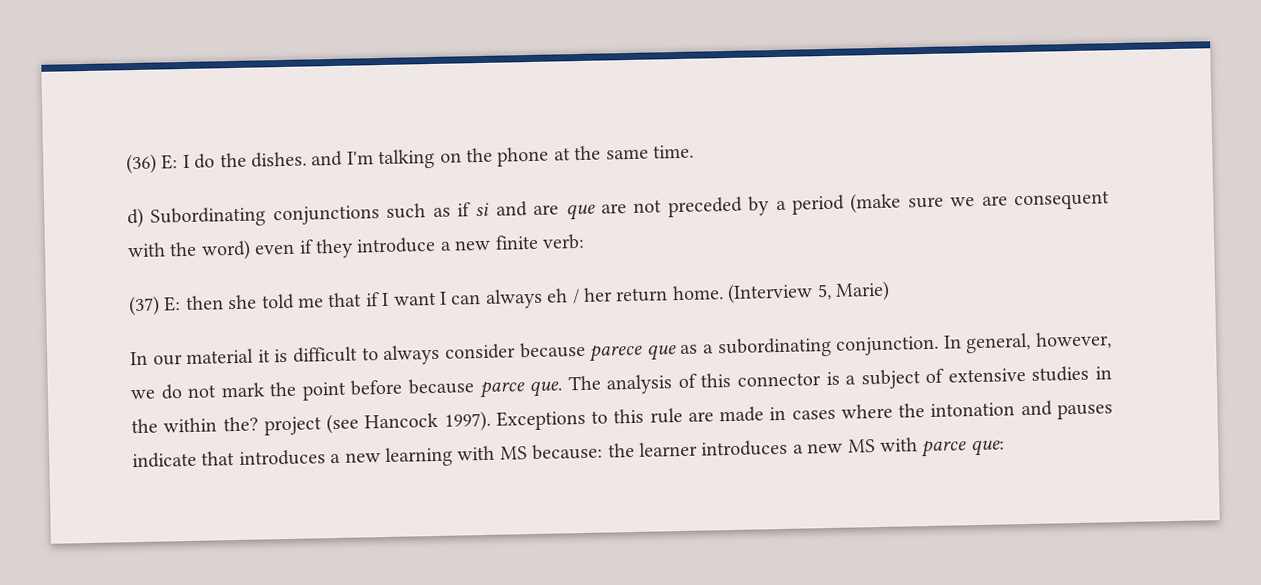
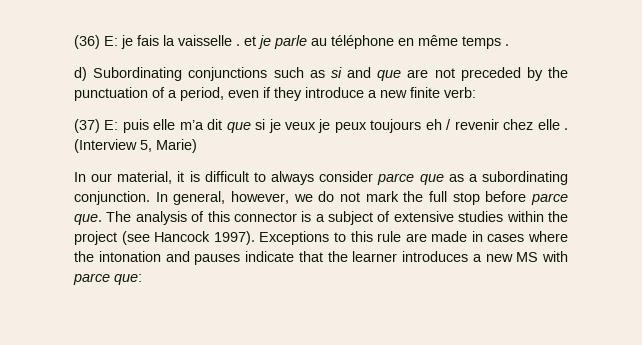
- (36) E: I do the dishes. and I'm talking on the phone at the same time.
+ (36) E: je fais la vaisselle . et je parle au téléphone en même temps .
- d) Subordinating conjunctions such as if si and are que are not preceded by a period (make sure we are consequent with the word) even if they introduce a new finite verb:
+ d) Subordinating conjunctions such as si and que are not preceded by the punctuation of a period, even if they introduce a new finite verb:
- (37) E: then she told me that if I want I can always eh / her return home.
+ (37) E: puis elle m’a dit que si je veux je peux toujours eh / revenir chez elle .
- In our material it is difficult to always consider because parece que as a subordinating conjunction.
+ In our material, it is difficult to always consider parce que as a subordinating conjunction.
- In general, however, we do not mark the point before because parce que.
+ In general, however, we do not mark the full stop before parce que.
- The analysis of this connector is a subject of extensive studies in the within the? project (see Hancock 1997).
+ The analysis of this connector is a subject of extensive studies within the project (see Hancock 1997).
- Exceptions to this rule are made in cases where the intonation and pauses indicate that introduces a new learning with MS because: the learner introduces a new MS with parce que:
+ Exceptions to this rule are made in cases where the intonation and pauses indicate that the learner introduces a new MS with parce que:

